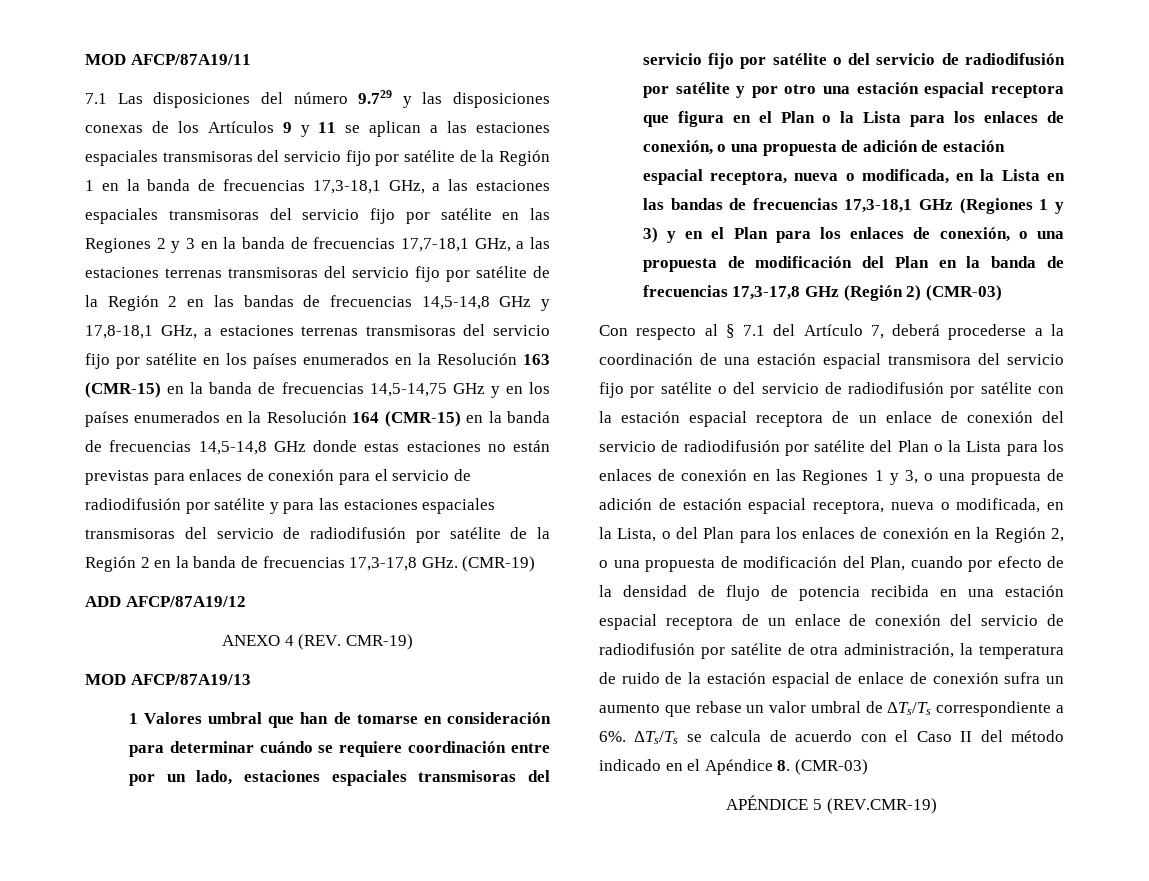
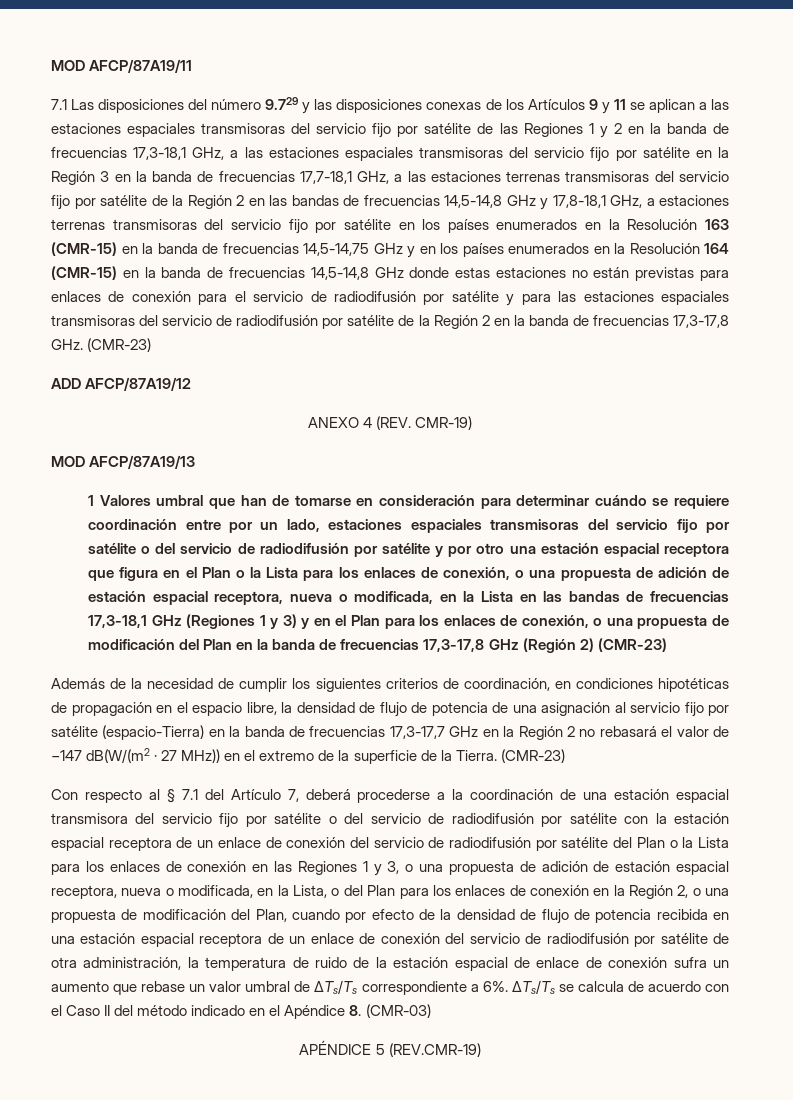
- 7.1 Las disposiciones del número 9.729 y las disposiciones conexas de los Artículos 9 y 11 se aplican a las estaciones espaciales transmisoras del servicio fijo por satélite de la Región 1 en la banda de frecuencias 17,3-18,1 GHz, a las estaciones espaciales transmisoras del servicio fijo por satélite en las Regiones 2 y 3 en la banda de frecuencias 17,7-18,1 GHz, a las estaciones terrenas transmisoras del servicio fijo por satélite de la Región 2 en las bandas de frecuencias 14,5-14,8 GHz y 17,8-18,1 GHz, a estaciones terrenas transmisoras del servicio fijo por satélite en los países enumerados en la Resolución 163 (CMR-15) en la banda de frecuencias 14,5-14,75 GHz y en los países enumerados en la Resolución 164 (CMR-15) en la banda de frecuencias 14,5-14,8 GHz donde estas estaciones no están previstas para enlaces de conexión para el servicio de radiodifusión por satélite y para las estaciones espaciales transmisoras del servicio de radiodifusión por satélite de la Región 2 en la banda de frecuencias 17,3-17,8 GHz. (CMR-19)
+ 7.1 Las disposiciones del número 9.729 y las disposiciones conexas de los Artículos 9 y 11 se aplican a las estaciones espaciales transmisoras del servicio fijo por satélite de las Regiones 1 y 2 en la banda de frecuencias 17,3-18,1 GHz, a las estaciones espaciales transmisoras del servicio fijo por satélite en la Región 3 en la banda de frecuencias 17,7-18,1 GHz, a las estaciones terrenas transmisoras del servicio fijo por satélite de la Región 2 en las bandas de frecuencias 14,5-14,8 GHz y 17,8-18,1 GHz, a estaciones terrenas transmisoras del servicio fijo por satélite en los países enumerados en la Resolución 163 (CMR-15) en la banda de frecuencias 14,5-14,75 GHz y en los países enumerados en la Resolución 164 (CMR-15) en la banda de frecuencias 14,5-14,8 GHz donde estas estaciones no están previstas para enlaces de conexión para el servicio de radiodifusión por satélite y para las estaciones espaciales transmisoras del servicio de radiodifusión por satélite de la Región 2 en la banda de frecuencias 17,3-17,8 GHz. (CMR-23)
- 1 Valores umbral que han de tomarse en consideración para determinar cuándo se requiere coordinación entre por un lado, estaciones espaciales transmisoras del servicio fijo por satélite o del servicio de radiodifusión por satélite y por otro una estación espacial receptora que figura en el Plan o la Lista para los enlaces de conexión, o una propuesta de adición de estación espacial receptora, nueva o modificada, en la Lista en las bandas de frecuencias 17,3-18,1 GHz (Regiones 1 y 3) y en el Plan para los enlaces de conexión, o una propuesta de modificación del Plan en la banda de frecuencias 17,3-17,8 GHz (Región 2) (CMR-03)
+ 1 Valores umbral que han de tomarse en consideración para determinar cuándo se requiere coordinación entre por un lado, estaciones espaciales transmisoras del servicio fijo por satélite o del servicio de radiodifusión por satélite y por otro una estación espacial receptora que figura en el Plan o la Lista para los enlaces de conexión, o una propuesta de adición de estación espacial receptora, nueva o modificada, en la Lista en las bandas de frecuencias 17,3-18,1 GHz (Regiones 1 y 3) y en el Plan para los enlaces de conexión, o una propuesta de modificación del Plan en la banda de frecuencias 17,3-17,8 GHz (Región 2) (CMR-23)
+ Además de la necesidad de cumplir los siguientes criterios de coordinación, en condiciones hipotéticas de propagación en el espacio libre, la densidad de flujo de potencia de una asignación al servicio fijo por satélite (espacio-Tierra) en la banda de frecuencias 17,3-17,7 GHz en la Región 2 no rebasará el valor de −147 dB(W/(m2 · 27 MHz)) en el extremo de la superficie de la Tierra. (CMR-23)

